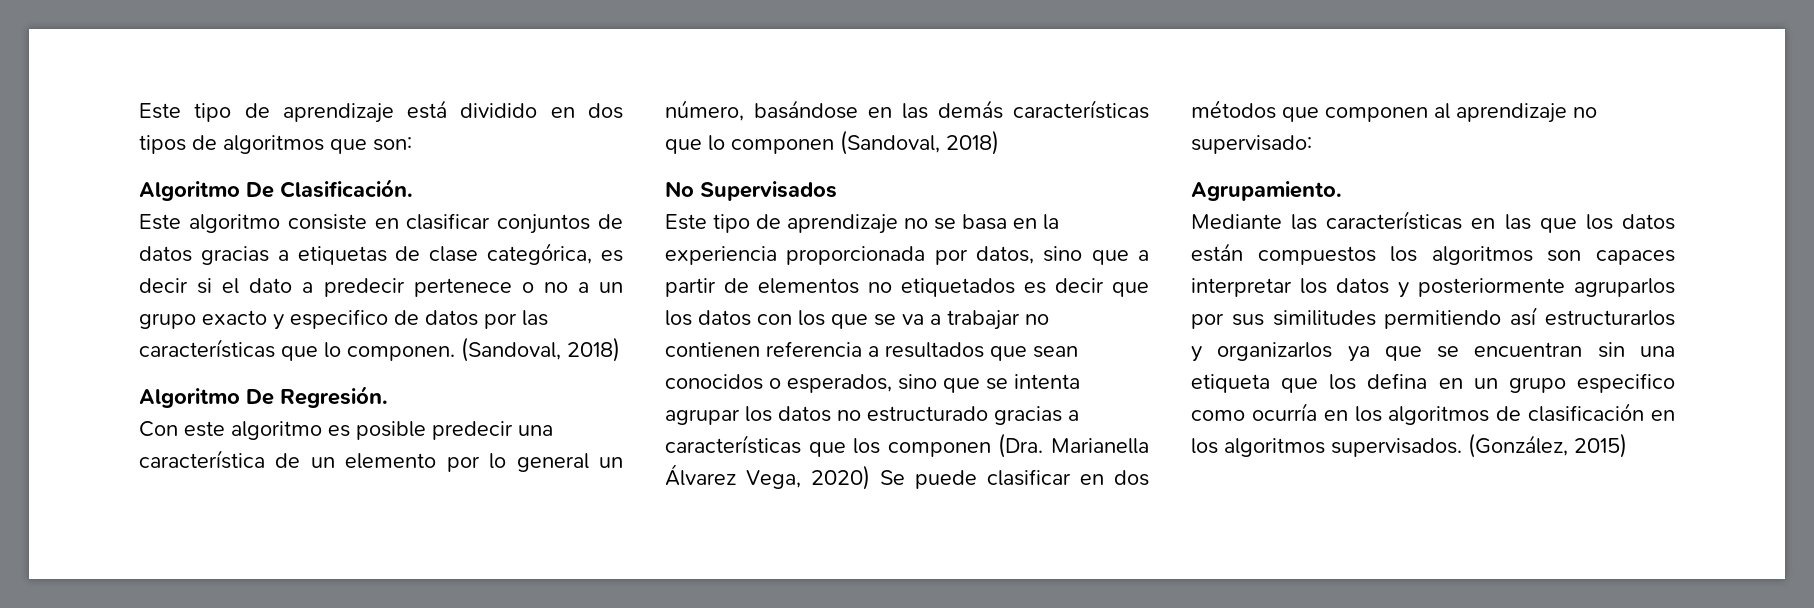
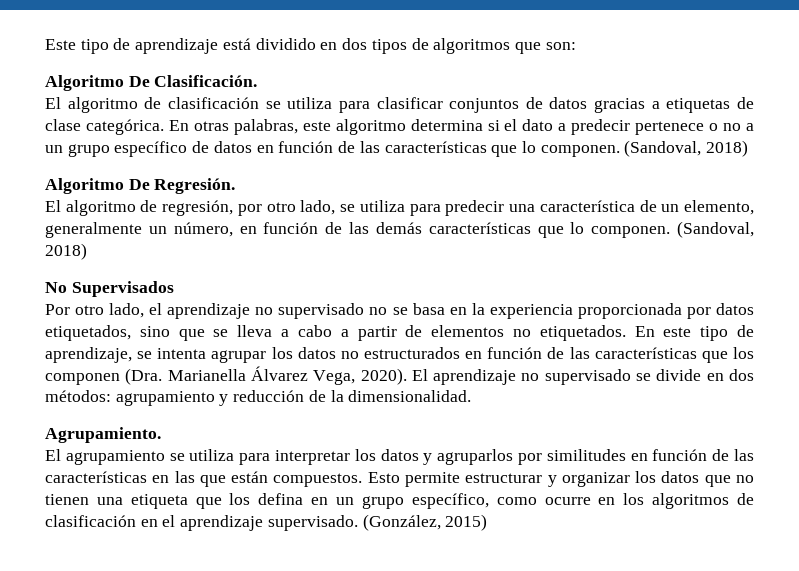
- Este algoritmo consiste en clasificar conjuntos de datos gracias a etiquetas de clase categórica, es decir si el dato a predecir pertenece o no a un grupo exacto y especifico de datos por las características que lo componen.
+ El algoritmo de clasificación se utiliza para clasificar conjuntos de datos gracias a etiquetas de clase categórica. En otras palabras, este algoritmo determina si el dato a predecir pertenece o no a un grupo específico de datos en función de las características que lo componen.
- Con este algoritmo es posible predecir una característica de un elemento por lo general un número, basándose en las demás características que lo componen (Sandoval, 2018)
+ El algoritmo de regresión, por otro lado, se utiliza para predecir una característica de un elemento, generalmente un número, en función de las demás características que lo componen. (Sandoval, 2018)
- Este tipo de aprendizaje no se basa en la experiencia proporcionada por datos, sino que a partir de elementos no etiquetados es decir que los datos con los que se va a trabajar no contienen referencia a resultados que sean conocidos o esperados, sino que se intenta agrupar los datos no estructurado gracias a características que los componen (Dra. Marianella Álvarez Vega, 2020) Se puede clasificar en dos métodos que componen al aprendizaje no supervisado:
+ Por otro lado, el aprendizaje no supervisado no se basa en la experiencia proporcionada por datos etiquetados, sino que se lleva a cabo a partir de elementos no etiquetados. En este tipo de aprendizaje, se intenta agrupar los datos no estructurados en función de las características que los componen (Dra. Marianella Álvarez Vega, 2020). El aprendizaje no supervisado se divide en dos métodos: agrupamiento y reducción de la dimensionalidad.
  Agrupamiento.
- Mediante las características en las que los datos están compuestos los algoritmos son capaces interpretar los datos y posteriormente agruparlos por sus similitudes permitiendo así estructurarlos y organizarlos ya que se encuentran sin una etiqueta que los defina en un grupo especifico como ocurría en los algoritmos de clasificación en los algoritmos supervisados.
+ El agrupamiento se utiliza para interpretar los datos y agruparlos por similitudes en función de las características en las que están compuestos. Esto permite estructurar y organizar los datos que no tienen una etiqueta que los defina en un grupo específico, como ocurre en los algoritmos de clasificación en el aprendizaje supervisado.

